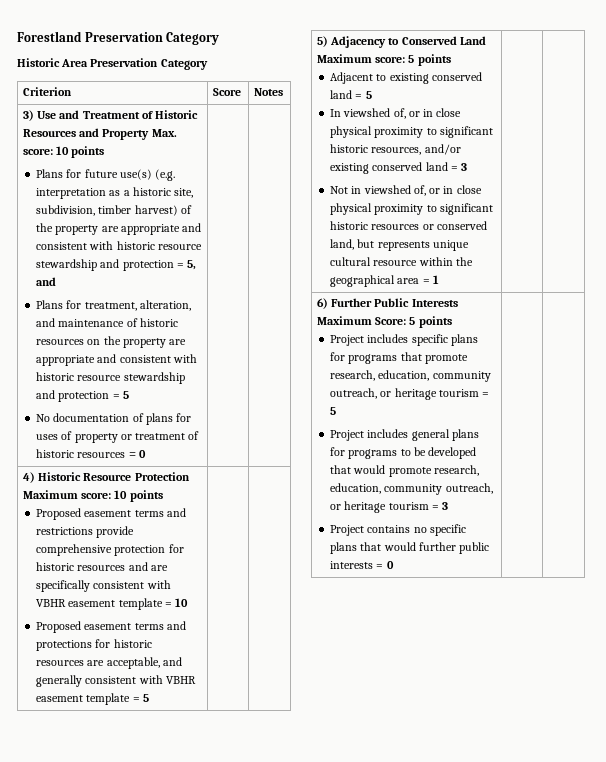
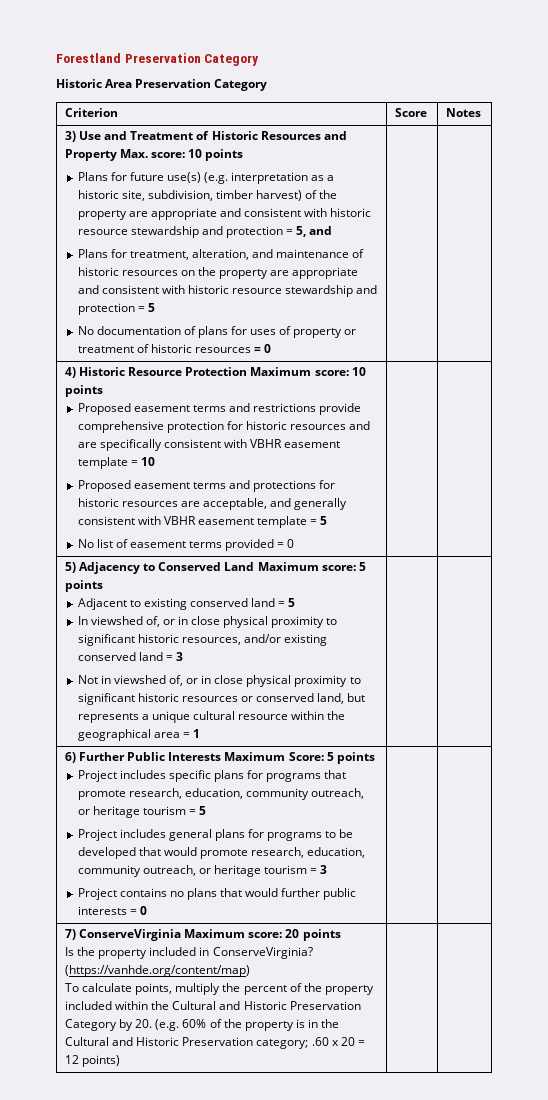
+ No list of easement terms provided = 0
- Not in viewshed of, or in close physical proximity to significant historic resources or conserved land, but represents unique cultural resource within the geographical area = 1
+ Not in viewshed of, or in close physical proximity to significant historic resources or conserved land, but represents a unique cultural resource within the geographical area = 1
- Project contains no specific plans that would further public interests = 0
+ Project contains no plans that would further public interests = 0
+ 7) ConserveVirginia Maximum score: 20 points
+ Is the property included in ConserveVirginia? (https://vanhde.org/content/map)
+ To calculate points, multiply the percent of the property included within the Cultural and Historic Preservation Category by 20. (e.g. 60% of the property is in the Cultural and Historic Preservation category; .60 x 20 = 12 points)

